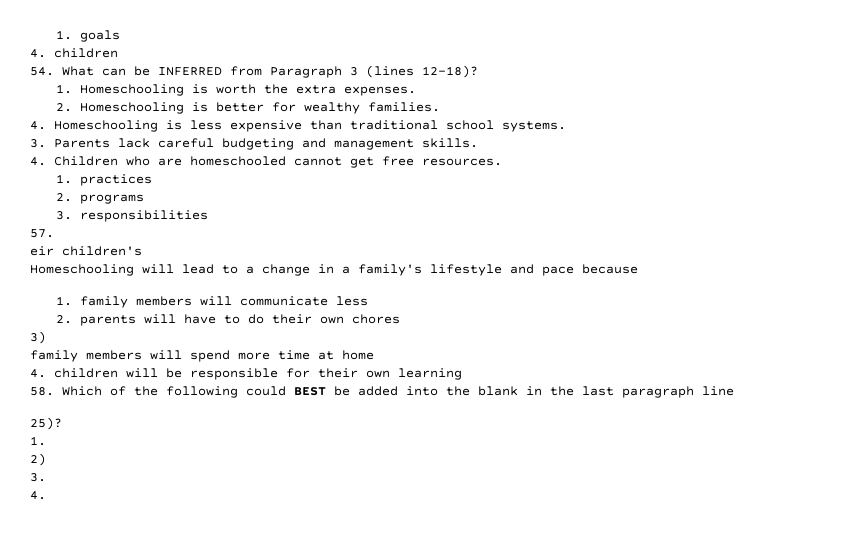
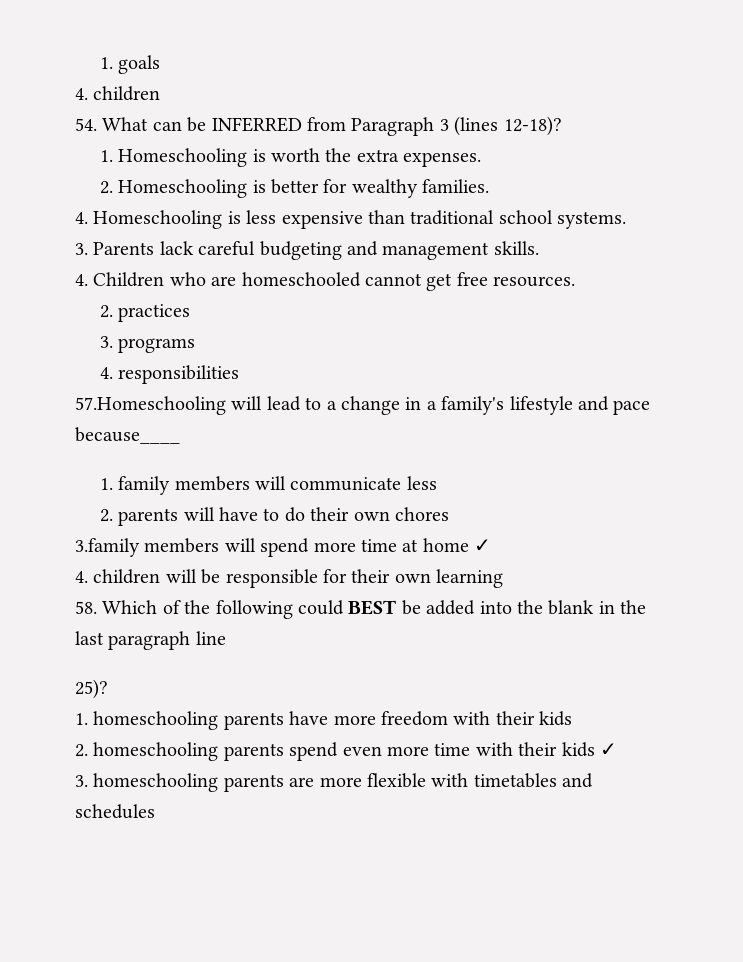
- 1. practices
+ 2. practices
- 2. programs
+ 3. programs
- 3. responsibilities
+ 4. responsibilities
- 57.
- eir children's
- Homeschooling will lead to a change in a family's lifestyle and pace because
+ 57.Homeschooling will lead to a change in a family's lifestyle and pace because____
- 3)
- family members will spend more time at home
+ 3.family members will spend more time at home ✓
  25)?
- 1.
- 2)
- 3.
- 4.
+ 1. homeschooling parents have more freedom with their kids
+ 2. homeschooling parents spend even more time with their kids ✓
+ 3. homeschooling parents are more flexible with timetables and schedules

